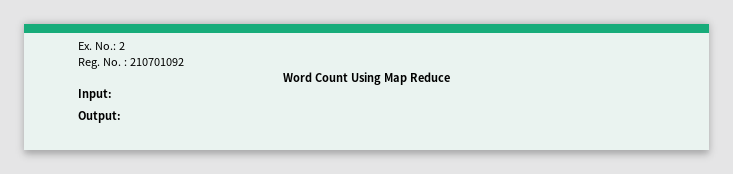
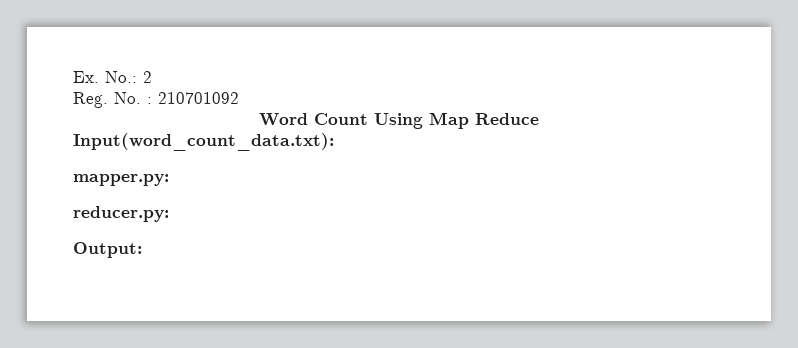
- Input:
+ Input(word_count_data.txt):
+ mapper.py:
+ reducer.py:

